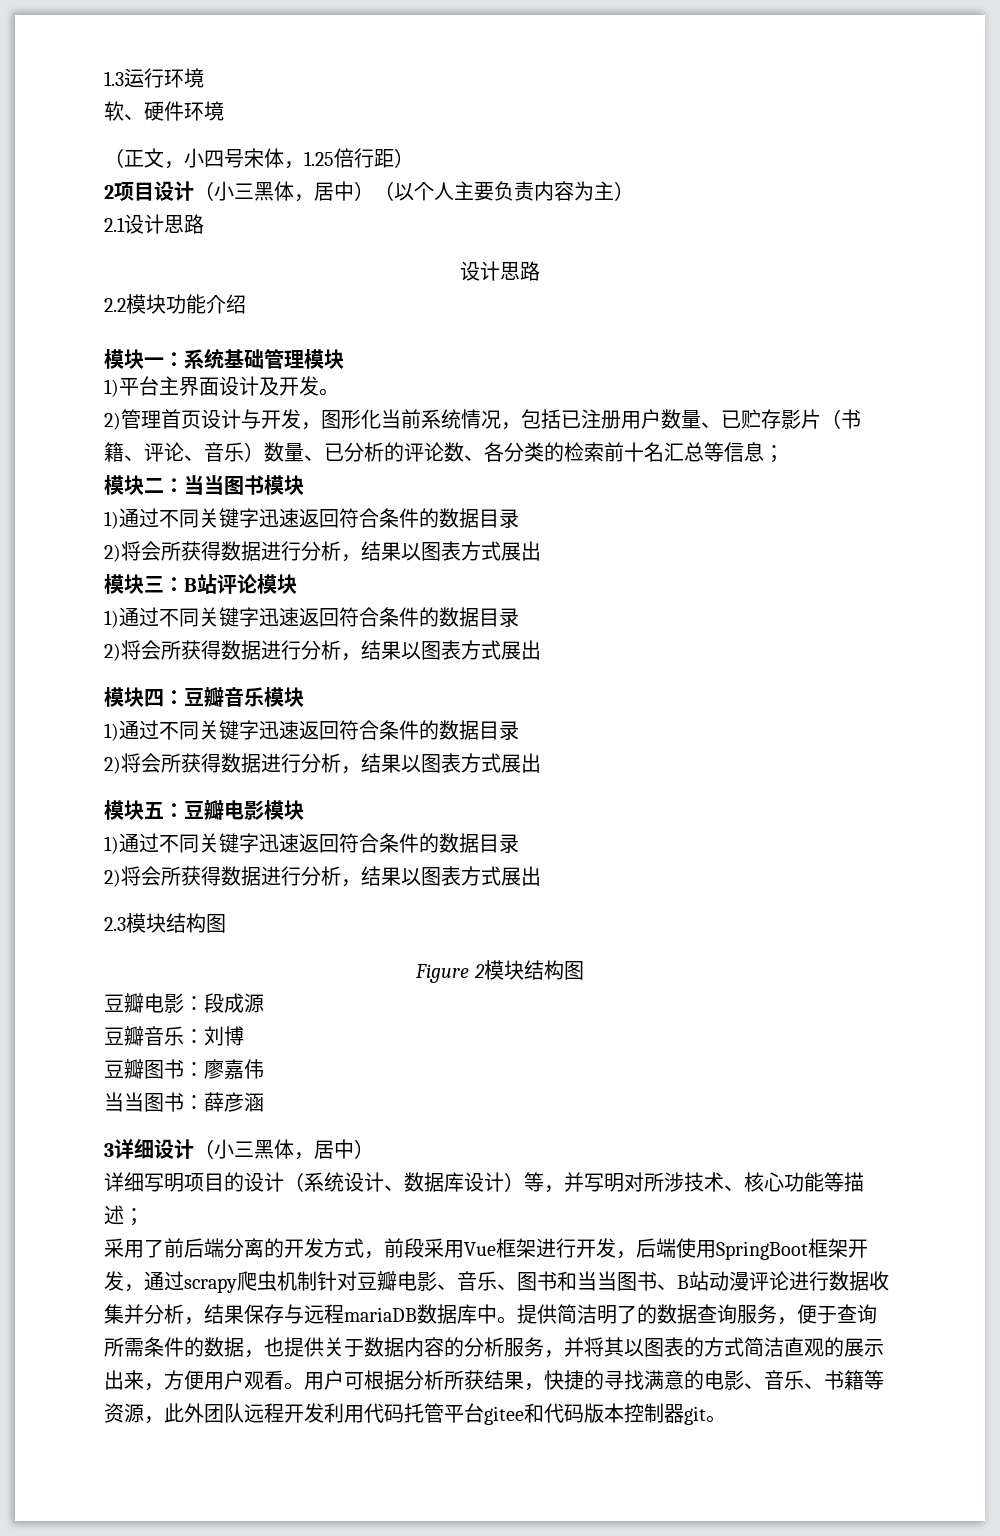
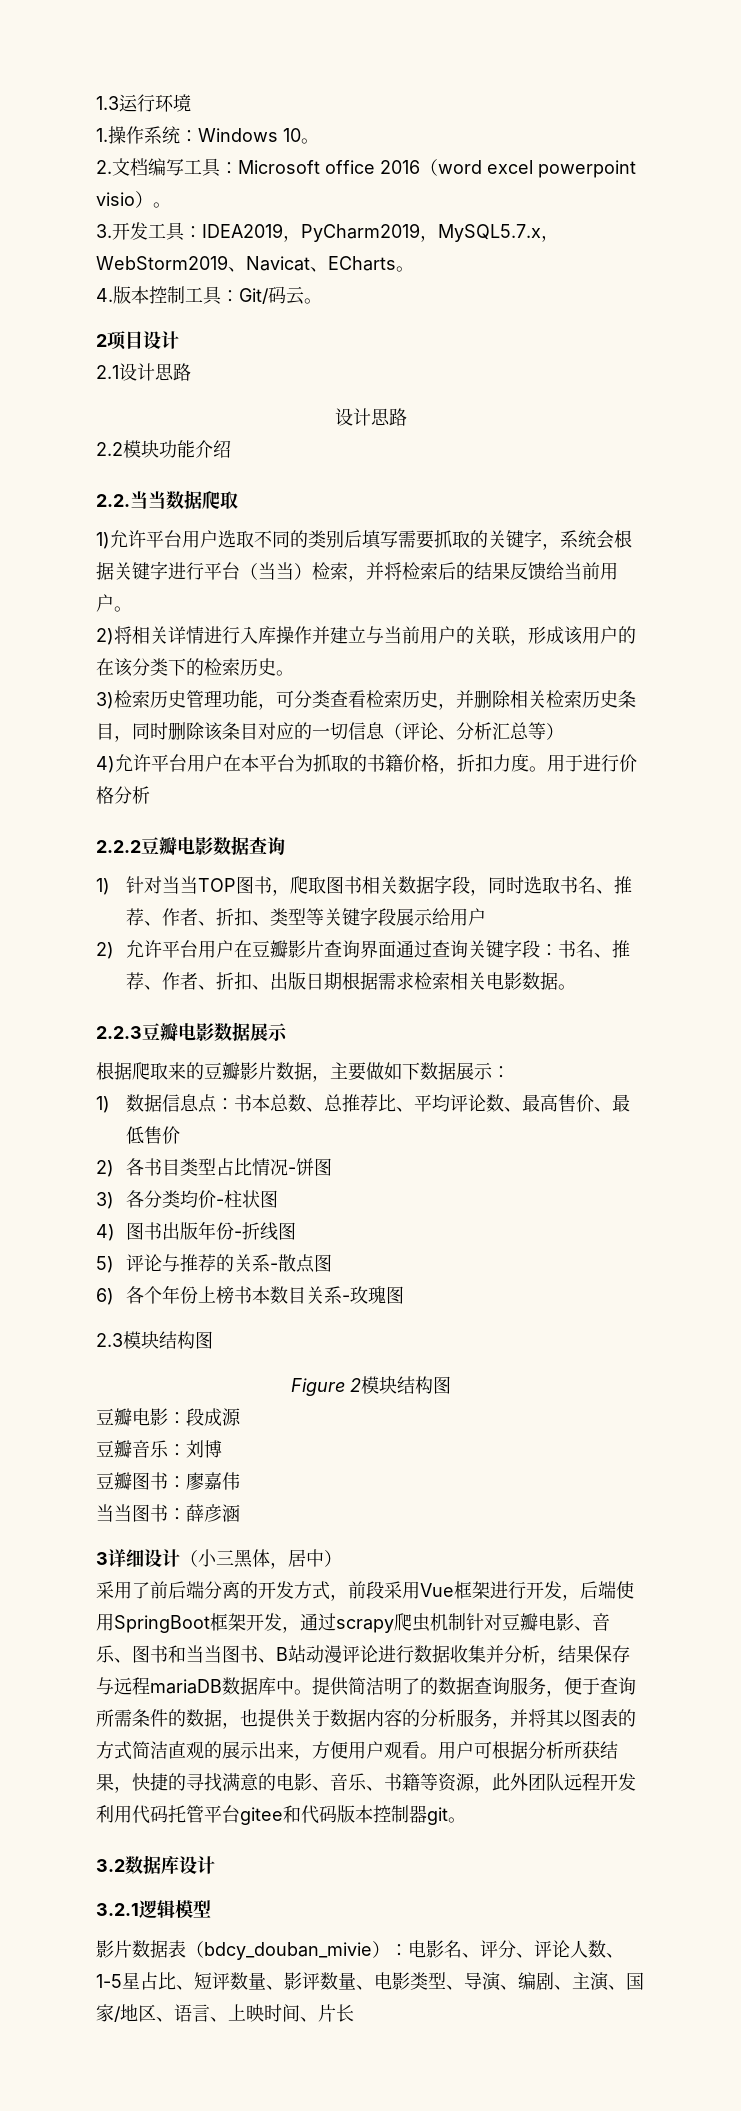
- 软、硬件环境
- （正文，小四号宋体，1.25倍行距）
- 2项目设计（小三黑体，居中）（以个人主要负责内容为主）
+ 1.操作系统：Windows 10。
+ 2.文档编写工具：Microsoft office 2016（word excel powerpoint visio）。
+ 3.开发工具：IDEA2019，PyCharm2019，MySQL5.7.x，WebStorm2019、Navicat、ECharts。
+ 4.版本控制工具：Git/码云。
+ 2项目设计
- 模块一：系统基础管理模块
- 1)平台主界面设计及开发。
- 2)管理首页设计与开发，图形化当前系统情况，包括已注册用户数量、已贮存影片（书籍、评论、音乐）数量、已分析的评论数、各分类的检索前十名汇总等信息；
- 模块二：当当图书模块
- 1)通过不同关键字迅速返回符合条件的数据目录
- 2)将会所获得数据进行分析，结果以图表方式展出
- 模块三：B站评论模块
- 1)通过不同关键字迅速返回符合条件的数据目录
- 2)将会所获得数据进行分析，结果以图表方式展出
- 模块四：豆瓣音乐模块
- 1)通过不同关键字迅速返回符合条件的数据目录
- 2)将会所获得数据进行分析，结果以图表方式展出
- 模块五：豆瓣电影模块
- 1)通过不同关键字迅速返回符合条件的数据目录
- 2)将会所获得数据进行分析，结果以图表方式展出
+ 2.2.当当数据爬取
+ 1)允许平台用户选取不同的类别后填写需要抓取的关键字，系统会根据关键字进行平台（当当）检索，并将检索后的结果反馈给当前用户。
+ 2)将相关详情进行入库操作并建立与当前用户的关联，形成该用户的在该分类下的检索历史。
+ 3)检索历史管理功能，可分类查看检索历史，并删除相关检索历史条目，同时删除该条目对应的一切信息（评论、分析汇总等）
+ 4)允许平台用户在本平台为抓取的书籍价格，折扣力度。用于进行价格分析
+ 2.2.2豆瓣电影数据查询
+ 1)针对当当TOP图书，爬取图书相关数据字段，同时选取书名、推荐、作者、折扣、类型等关键字段展示给用户
+ 2)允许平台用户在豆瓣影片查询界面通过查询关键字段：书名、推荐、作者、折扣、出版日期根据需求检索相关电影数据。
+ 2.2.3豆瓣电影数据展示
+ 根据爬取来的豆瓣影片数据，主要做如下数据展示：
+ 1)数据信息点：书本总数、总推荐比、平均评论数、最高售价、最低售价
+ 2)各书目类型占比情况-饼图
+ 3)各分类均价-柱状图
+ 4)图书出版年份-折线图
+ 5)评论与推荐的关系-散点图
+ 6)各个年份上榜书本数目关系-玫瑰图
- 详细写明项目的设计（系统设计、数据库设计）等，并写明对所涉技术、核心功能等描述；
+ 3.2数据库设计
+ 3.2.1逻辑模型
+ 影片数据表（bdcy_douban_mivie）：电影名、评分、评论人数、1-5星占比、短评数量、影评数量、电影类型、导演、编剧、主演、国家/地区、语言、上映时间、片长

